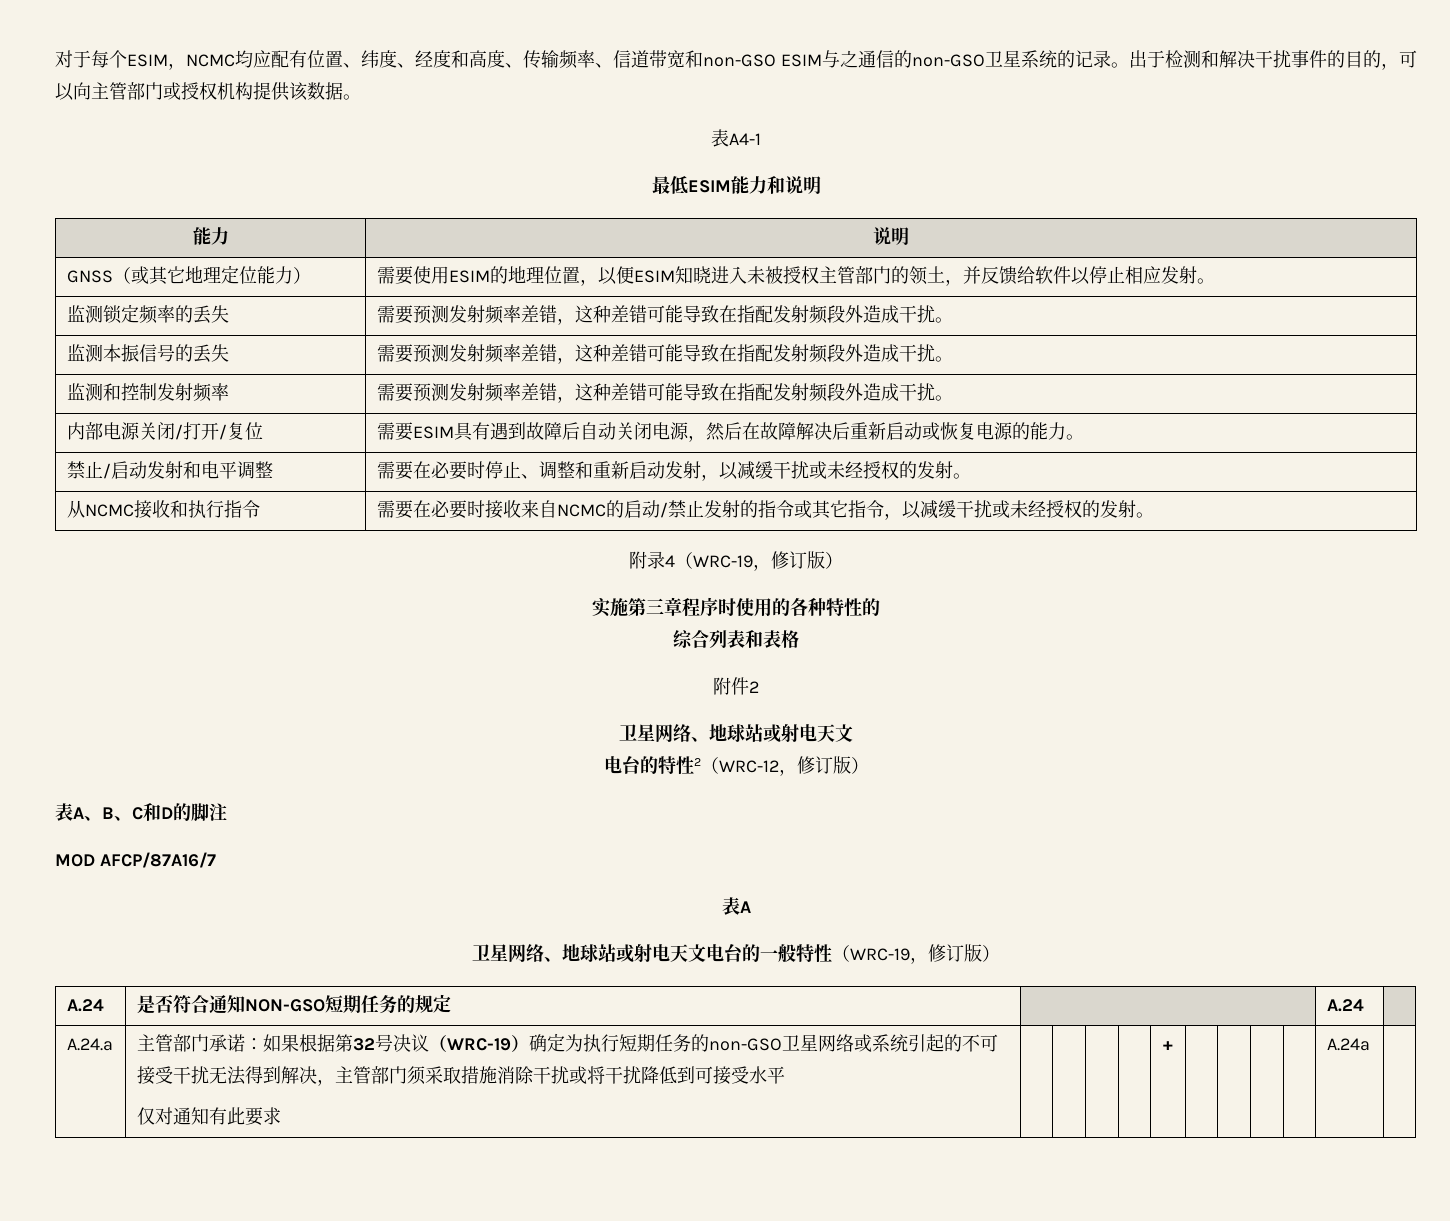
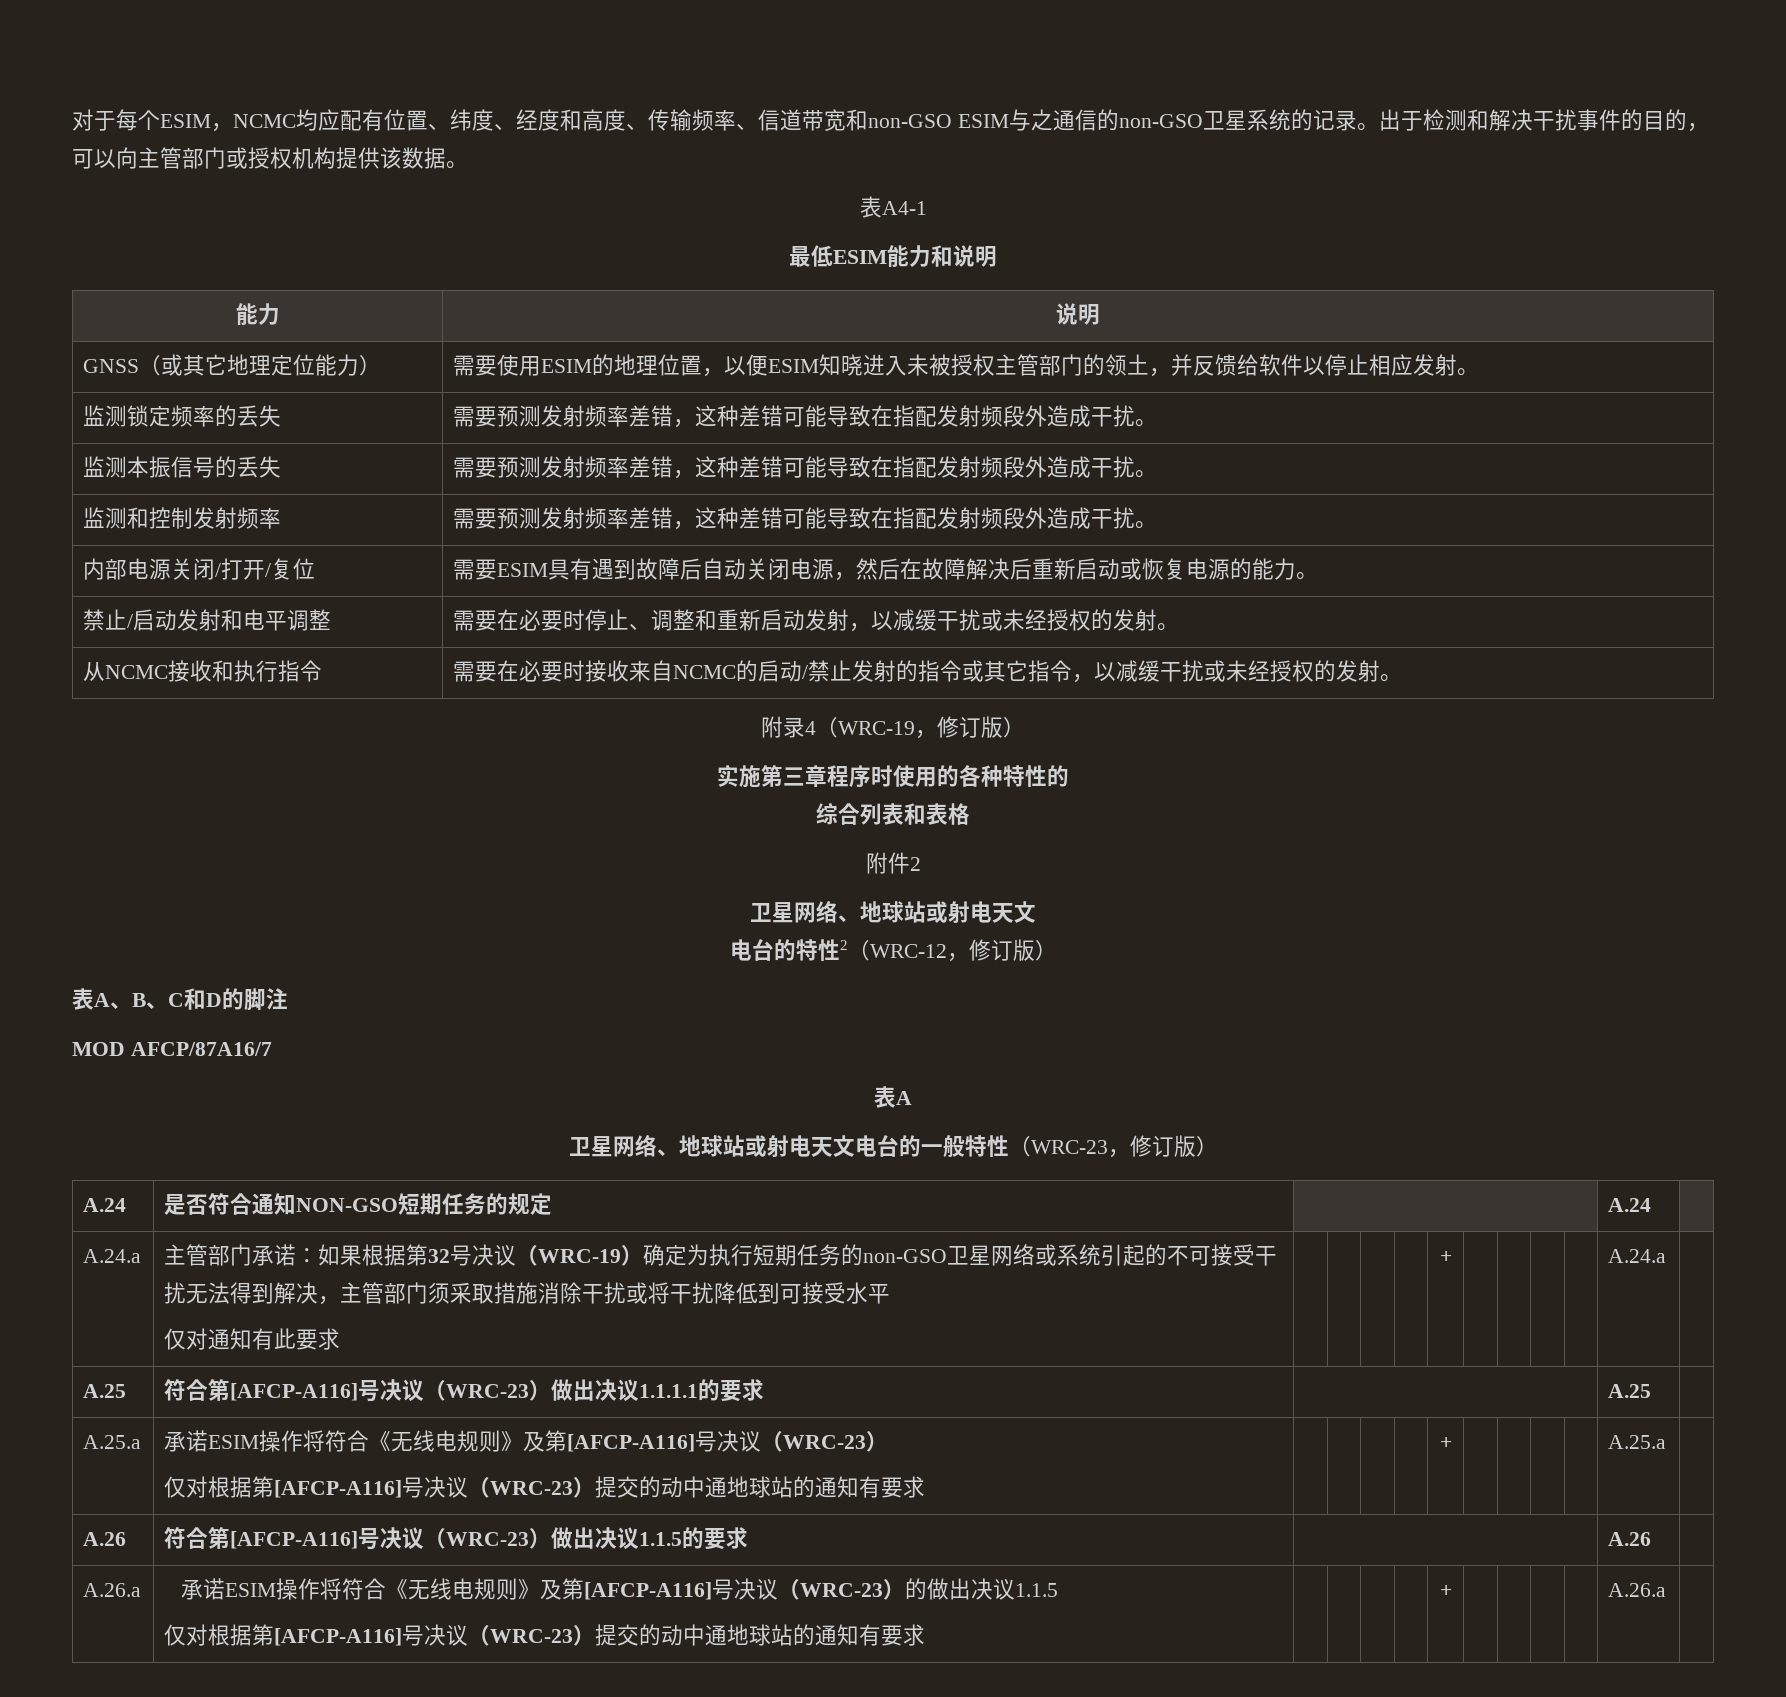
- 卫星网络、地球站或射电天文电台的一般特性（WRC-19，修订版）
+ 卫星网络、地球站或射电天文电台的一般特性（WRC-23，修订版）
- + | | | | | A.24a
+ + | | | | | A.24.a |
+ A.25 | 符合第[AFCP-A116]号决议（WRC-23）做出决议1.1.1.1的要求 | | A.25 |
+ A.25.a | 承诺ESIM操作将符合《无线电规则》及第[AFCP-A116]号决议（WRC-23）
+ 仅对根据第[AFCP-A116]号决议（WRC-23）提交的动中通地球站的通知有要求 | | | | | + | | | | | A.25.a |
+ A.26 | 符合第[AFCP-A116]号决议（WRC-23）做出决议1.1.5的要求 | | A.26 |
+ A.26.a | 承诺ESIM操作将符合《无线电规则》及第[AFCP-A116]号决议（WRC-23）的做出决议1.1.5
+ 仅对根据第[AFCP-A116]号决议（WRC-23）提交的动中通地球站的通知有要求 | | | | | + | | | | | A.26.a |

